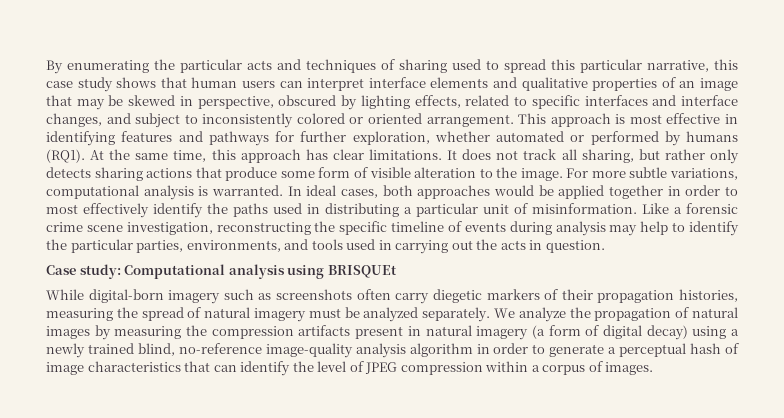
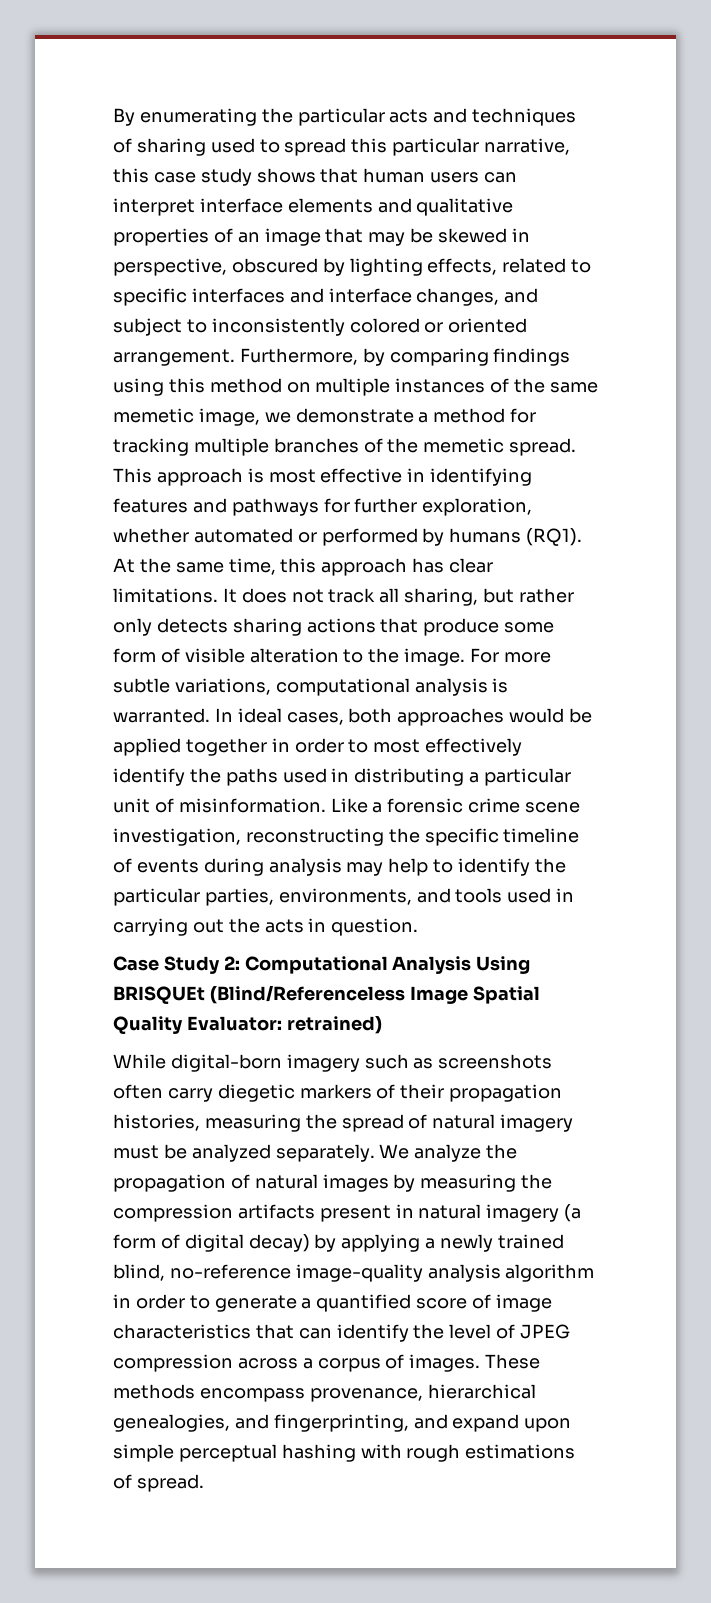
+ Furthermore, by comparing findings using this method on multiple instances of the same memetic image, we demonstrate a method for tracking multiple branches of the memetic spread.
- Case study: Computational analysis using BRISQUEt
+ Case Study 2: Computational Analysis Using BRISQUEt (Blind/Referenceless Image Spatial Quality Evaluator: retrained)
- We analyze the propagation of natural images by measuring the compression artifacts present in natural imagery (a form of digital decay) using a newly trained blind, no-reference image-quality analysis algorithm in order to generate a perceptual hash of image characteristics that can identify the level of JPEG compression within a corpus of images.
+ We analyze the propagation of natural images by measuring the compression artifacts present in natural imagery (a form of digital decay) by applying a newly trained blind, no-reference image-quality analysis algorithm in order to generate a quantified score of image characteristics that can identify the level of JPEG compression across a corpus of images.
+ These methods encompass provenance, hierarchical genealogies, and fingerprinting, and expand upon simple perceptual hashing with rough estimations of spread.

